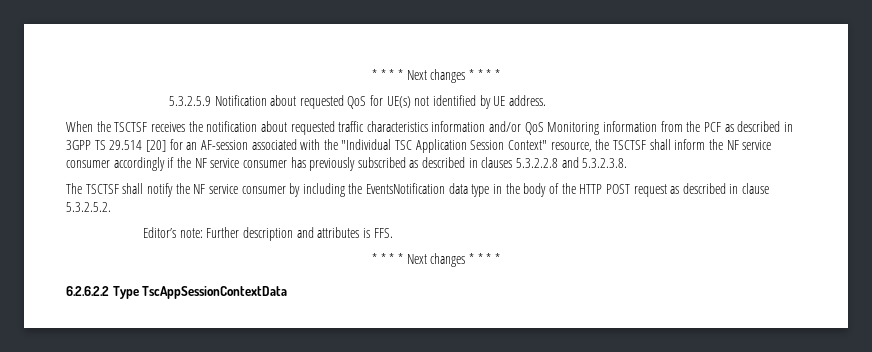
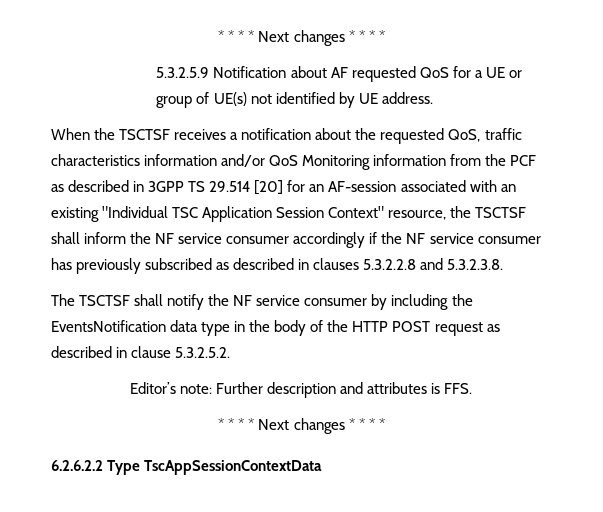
- 5.3.2.5.9 Notification about requested QoS for UE(s) not identified by UE address.
+ 5.3.2.5.9 Notification about AF requested QoS for a UE or group of UE(s) not identified by UE address.
- When the TSCTSF receives the notification about requested traffic characteristics information and/or QoS Monitoring information from the PCF as described in 3GPP TS 29.514 [20] for an AF-session associated with the "Individual TSC Application Session Context" resource, the TSCTSF shall inform the NF service consumer accordingly if the NF service consumer has previously subscribed as described in clauses 5.3.2.2.8 and 5.3.2.3.8.
+ When the TSCTSF receives a notification about the requested QoS, traffic characteristics information and/or QoS Monitoring information from the PCF as described in 3GPP TS 29.514 [20] for an AF-session associated with an existing "Individual TSC Application Session Context" resource, the TSCTSF shall inform the NF service consumer accordingly if the NF service consumer has previously subscribed as described in clauses 5.3.2.2.8 and 5.3.2.3.8.

